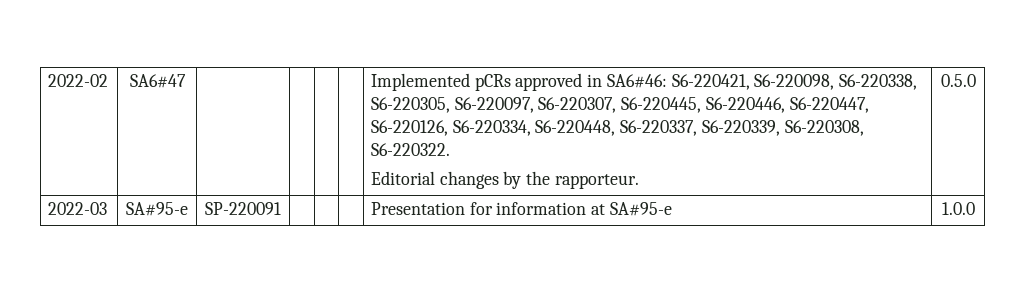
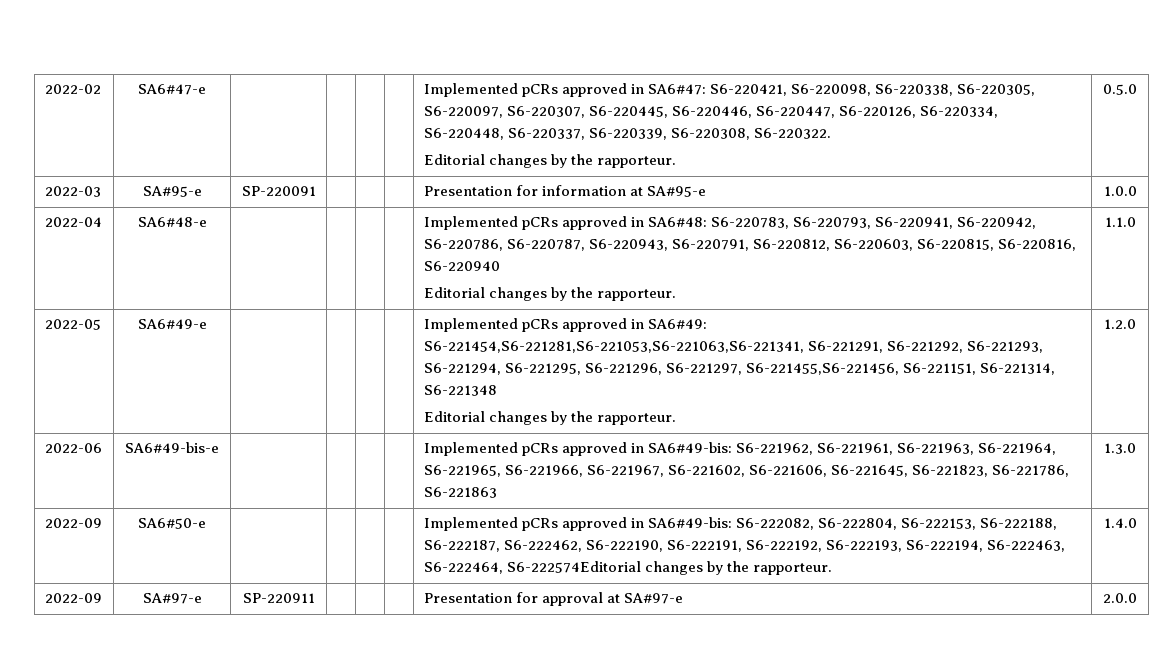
- 2022-02 | SA6#47 | | | | | Implemented pCRs approved in SA6#46: S6-220421, S6-220098, S6-220338, S6-220305, S6-220097, S6-220307, S6-220445, S6-220446, S6-220447, S6-220126, S6-220334, S6-220448, S6-220337, S6-220339, S6-220308, S6-220322.
+ 2022-02 | SA6#47-e | | | | | Implemented pCRs approved in SA6#47: S6-220421, S6-220098, S6-220338, S6-220305, S6-220097, S6-220307, S6-220445, S6-220446, S6-220447, S6-220126, S6-220334, S6-220448, S6-220337, S6-220339, S6-220308, S6-220322.
+ 2022-04 | SA6#48-e | | | | | Implemented pCRs approved in SA6#48: S6-220783, S6-220793, S6-220941, S6-220942, S6-220786, S6-220787, S6-220943, S6-220791, S6-220812, S6-220603, S6-220815, S6-220816, S6-220940
+ Editorial changes by the rapporteur. | 1.1.0
+ 2022-05 | SA6#49-e | | | | | Implemented pCRs approved in SA6#49: S6-221454,S6-221281,S6-221053,S6-221063,S6-221341, S6-221291, S6-221292, S6-221293, S6-221294, S6-221295, S6-221296, S6-221297, S6-221455,S6-221456, S6-221151, S6-221314, S6-221348
+ Editorial changes by the rapporteur. | 1.2.0
+ 2022-06 | SA6#49-bis-e | | | | | Implemented pCRs approved in SA6#49-bis: S6-221962, S6-221961, S6-221963, S6-221964, S6-221965, S6-221966, S6-221967, S6-221602, S6-221606, S6-221645, S6-221823, S6-221786, S6-221863 | 1.3.0
+ 2022-09 | SA6#50-e | | | | | Implemented pCRs approved in SA6#49-bis: S6-222082, S6-222804, S6-222153, S6-222188, S6-222187, S6-222462, S6-222190, S6-222191, S6-222192, S6-222193, S6-222194, S6-222463, S6-222464, S6-222574Editorial changes by the rapporteur. | 1.4.0
+ 2022-09 | SA#97-e | SP-220911 | | | | Presentation for approval at SA#97-e | 2.0.0

